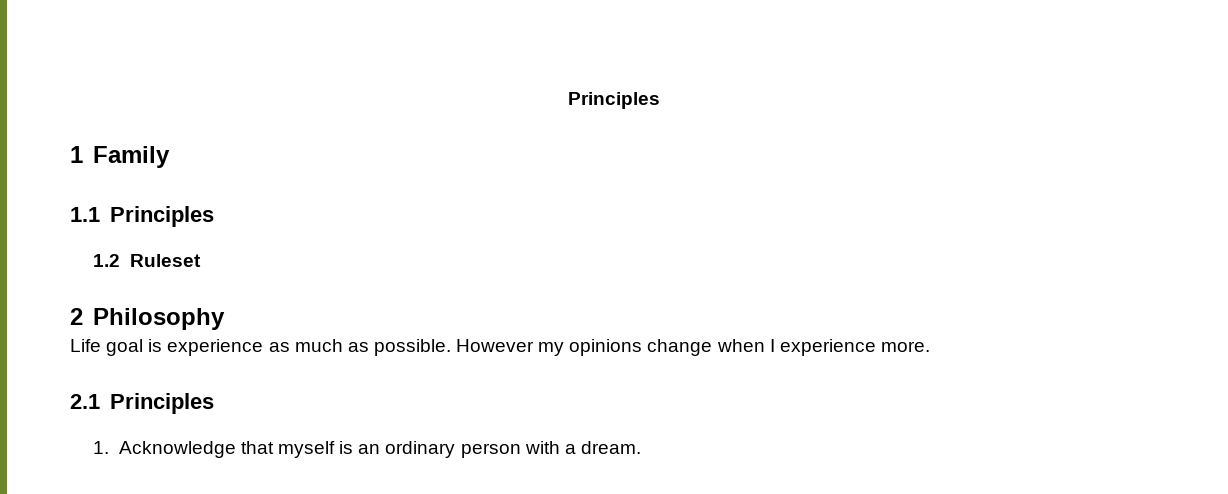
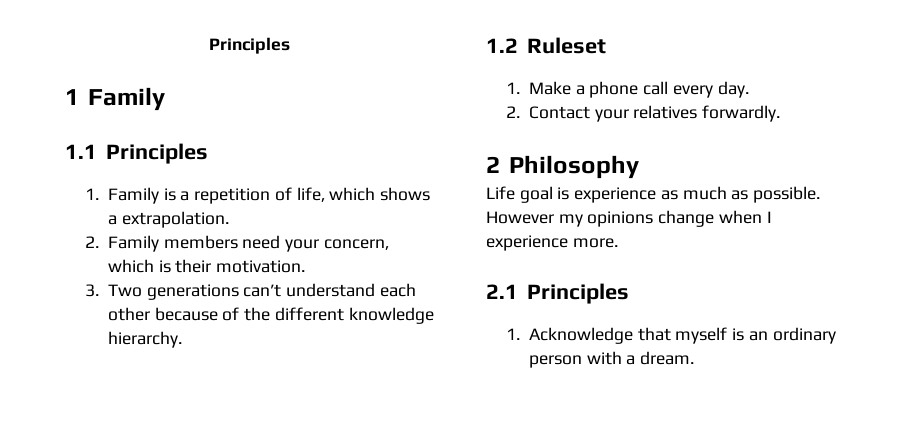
+ 1. Family is a repetition of life, which shows a extrapolation.
+ 2. Family members need your concern, which is their motivation.
+ 3. Two generations can’t understand each other because of the different knowledge hierarchy.
  1.2 Ruleset
+ 1. Make a phone call every day.
+ 2. Contact your relatives forwardly.

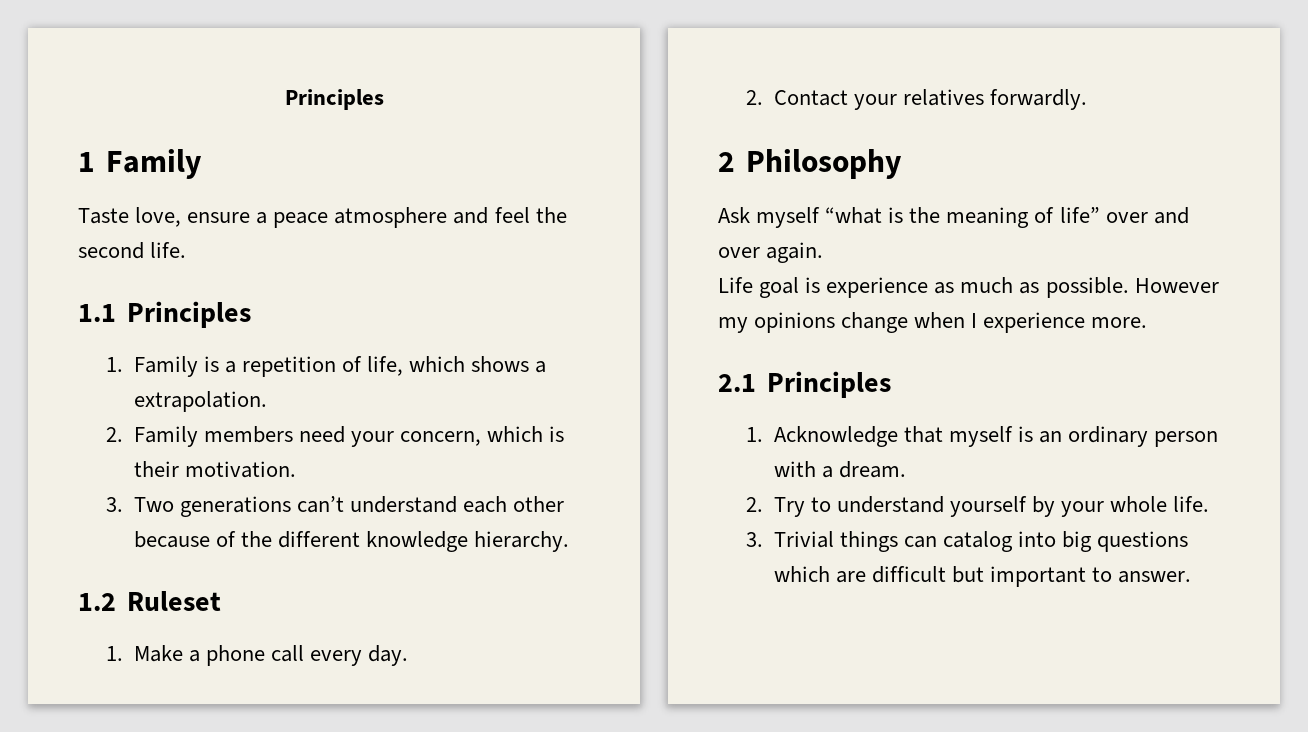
+ Taste love, ensure a peace atmosphere and feel the second life.
+ Ask myself “what is the meaning of life” over and over again.
+ 2. Try to understand yourself by your whole life.
+ 3. Trivial things can catalog into big questions which are difficult but important to answer.

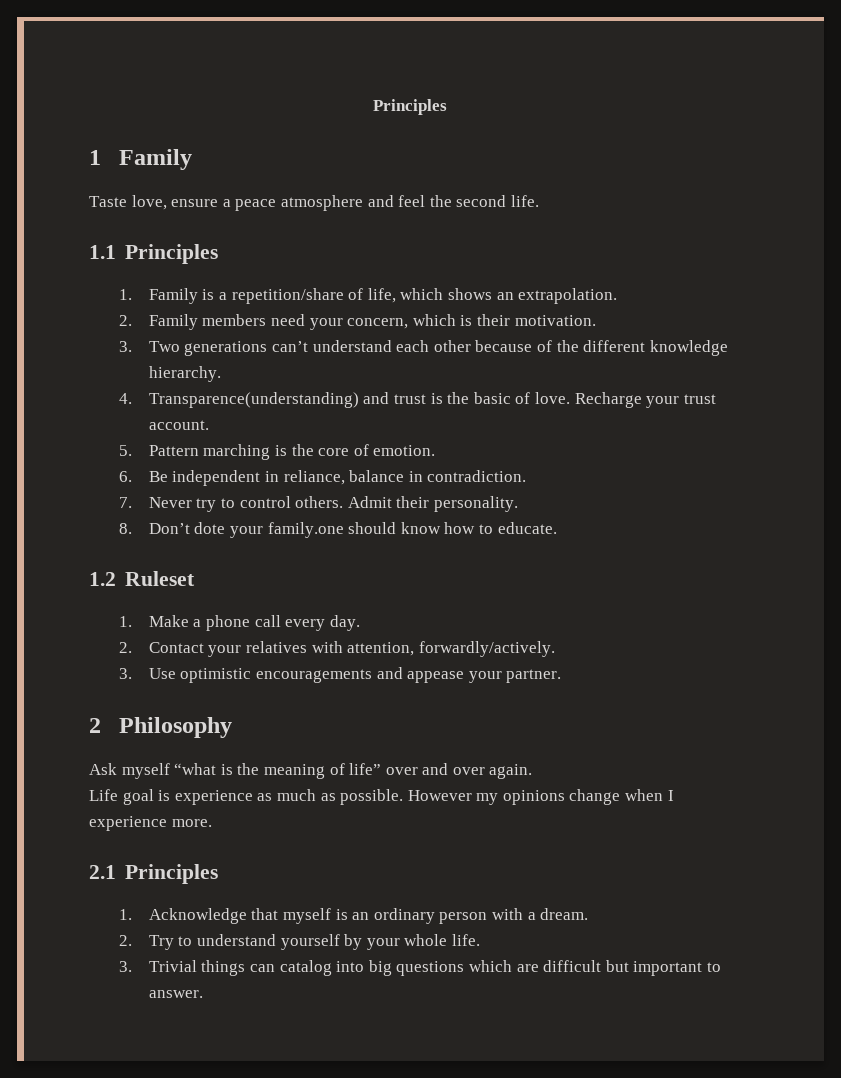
- 1. Family is a repetition of life, which shows a extrapolation.
+ 1. Family is a repetition/share of life, which shows an extrapolation.
+ 4. Transparence(understanding) and trust is the basic of love. Recharge your trust account.
+ 5. Pattern marching is the core of emotion.
+ 6. Be independent in reliance, balance in contradiction.
+ 7. Never try to control others. Admit their personality.
+ 8. Don’t dote your family.one should know how to educate.
- 2. Contact your relatives forwardly.
+ 2. Contact your relatives with attention, forwardly/actively.
+ 3. Use optimistic encouragements and appease your partner.

